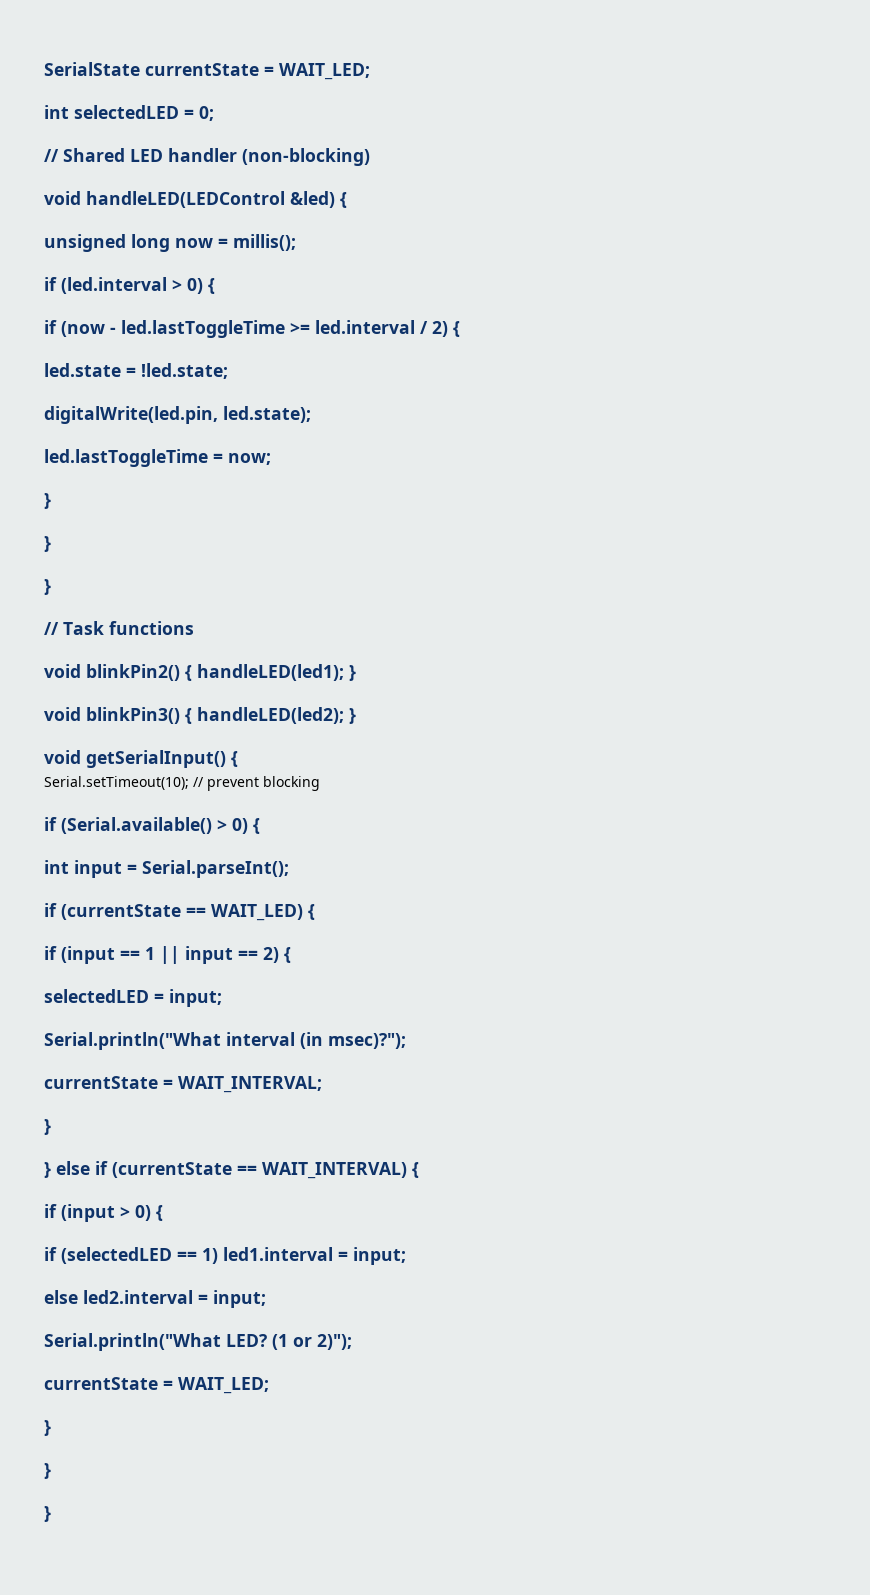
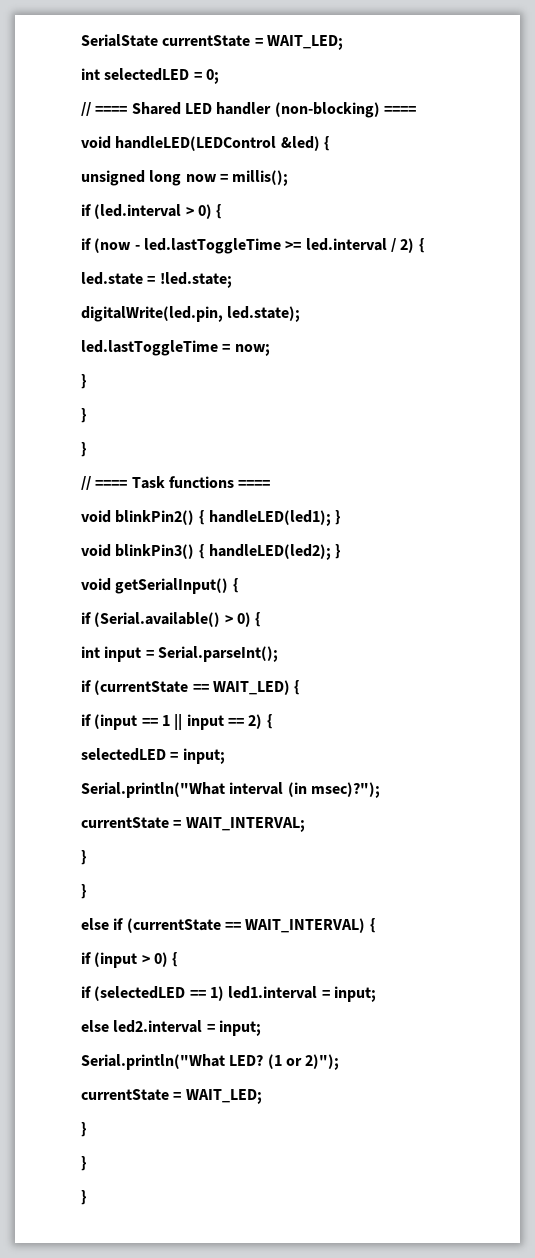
- // Shared LED handler (non-blocking)
+ // ==== Shared LED handler (non-blocking) ====
- // Task functions
+ // ==== Task functions ====
- Serial.setTimeout(10); // prevent blocking
  currentState = WAIT_INTERVAL;
  }
- } else if (currentState == WAIT_INTERVAL) {
+ }
+ else if (currentState == WAIT_INTERVAL) {

